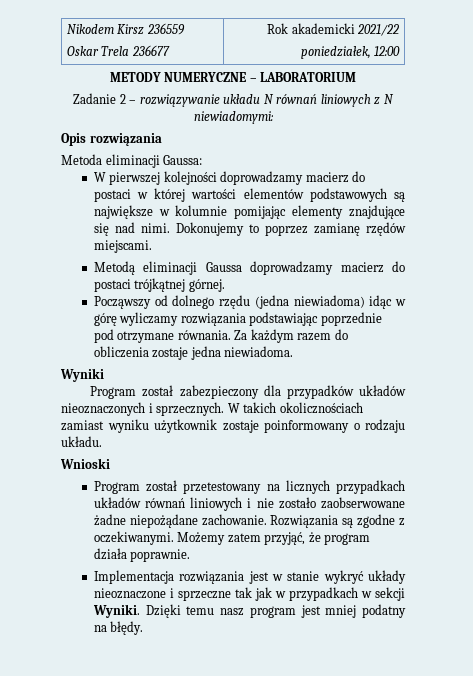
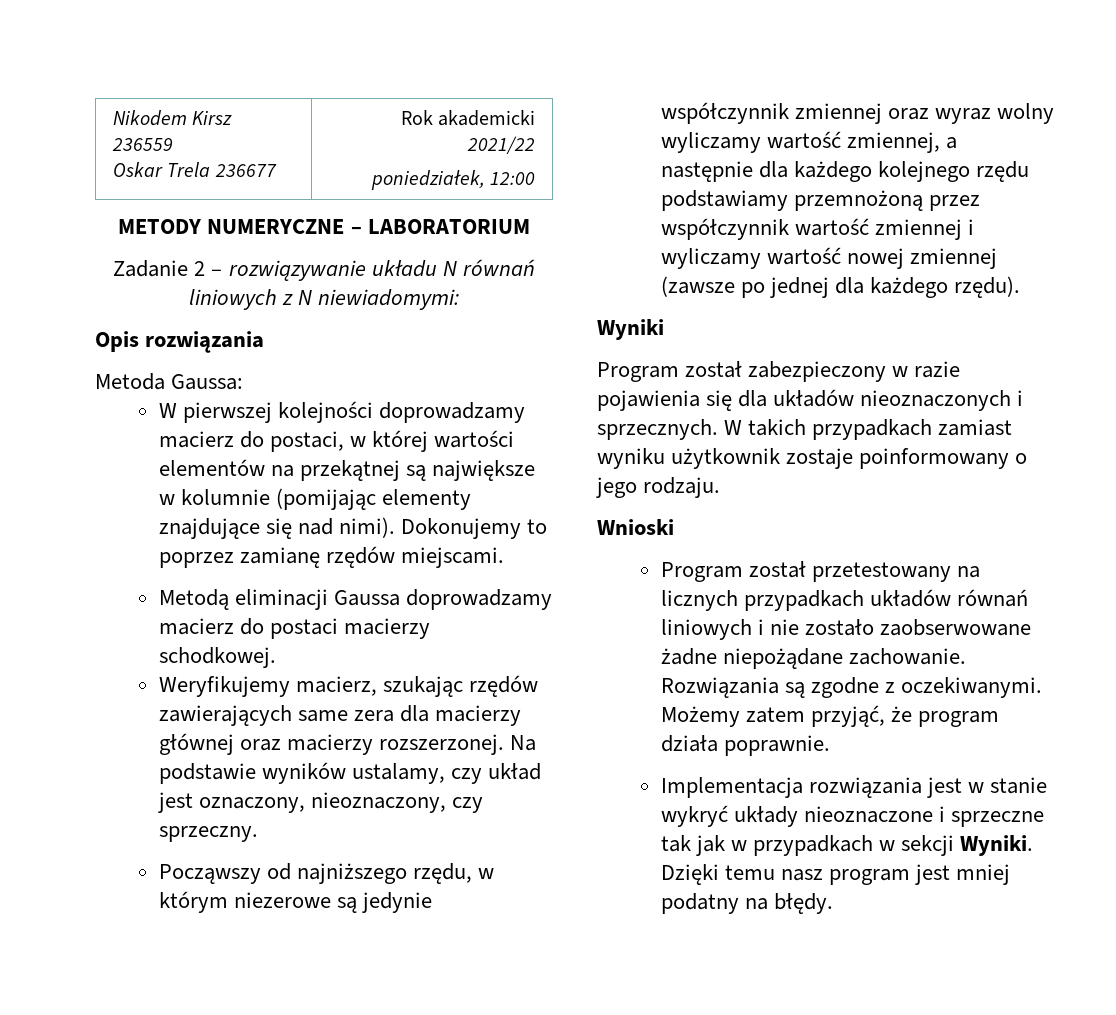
- Metoda eliminacji Gaussa:
+ Metoda Gaussa:
- W pierwszej kolejności doprowadzamy macierz do postaci w której wartości elementów podstawowych są największe w kolumnie pomijając elementy znajdujące się nad nimi.
+ W pierwszej kolejności doprowadzamy macierz do postaci, w której wartości elementów na przekątnej są największe w kolumnie (pomijając elementy znajdujące się nad nimi).
- Metodą eliminacji Gaussa doprowadzamy macierz do postaci trójkątnej górnej.
- Począwszy od dolnego rzędu (jedna niewiadoma) idąc w górę wyliczamy rozwiązania podstawiając poprzednie pod otrzymane równania. Za każdym razem do obliczenia zostaje jedna niewiadoma.
+ Metodą eliminacji Gaussa doprowadzamy macierz do postaci macierzy schodkowej.
+ Weryfikujemy macierz, szukając rzędów zawierających same zera dla macierzy głównej oraz macierzy rozszerzonej. Na podstawie wyników ustalamy, czy układ jest oznaczony, nieoznaczony, czy sprzeczny.
+ Począwszy od najniższego rzędu, w którym niezerowe są jedynie współczynnik zmiennej oraz wyraz wolny wyliczamy wartość zmiennej, a następnie dla każdego kolejnego rzędu podstawiamy przemnożoną przez współczynnik wartość zmiennej i wyliczamy wartość nowej zmiennej (zawsze po jednej dla każdego rzędu).
- Program został zabezpieczony dla przypadków układów nieoznaczonych i sprzecznych.
+ Program został zabezpieczony w razie pojawienia się dla układów nieoznaczonych i sprzecznych.
- W takich okolicznościach zamiast wyniku użytkownik zostaje poinformowany o rodzaju układu.
+ W takich przypadkach zamiast wyniku użytkownik zostaje poinformowany o jego rodzaju.

